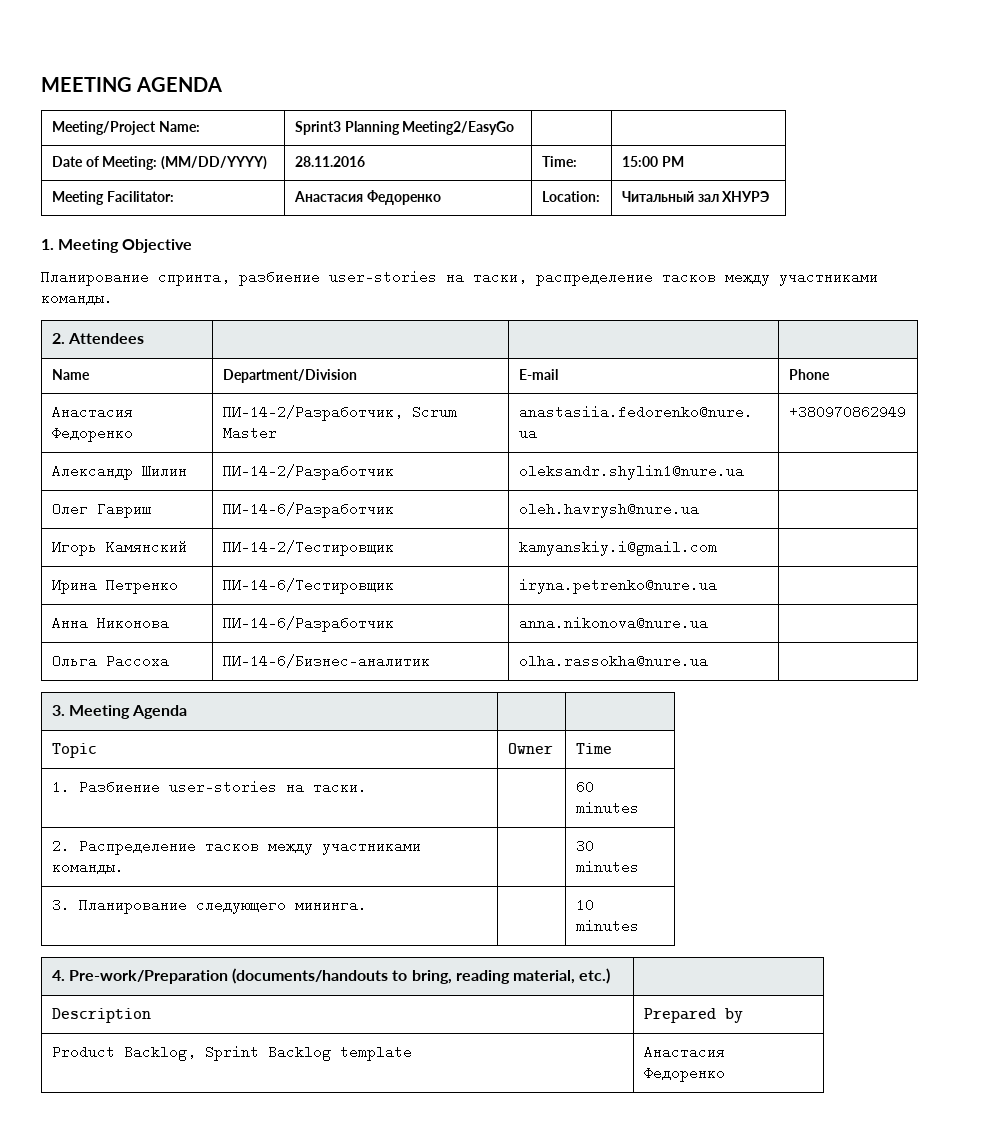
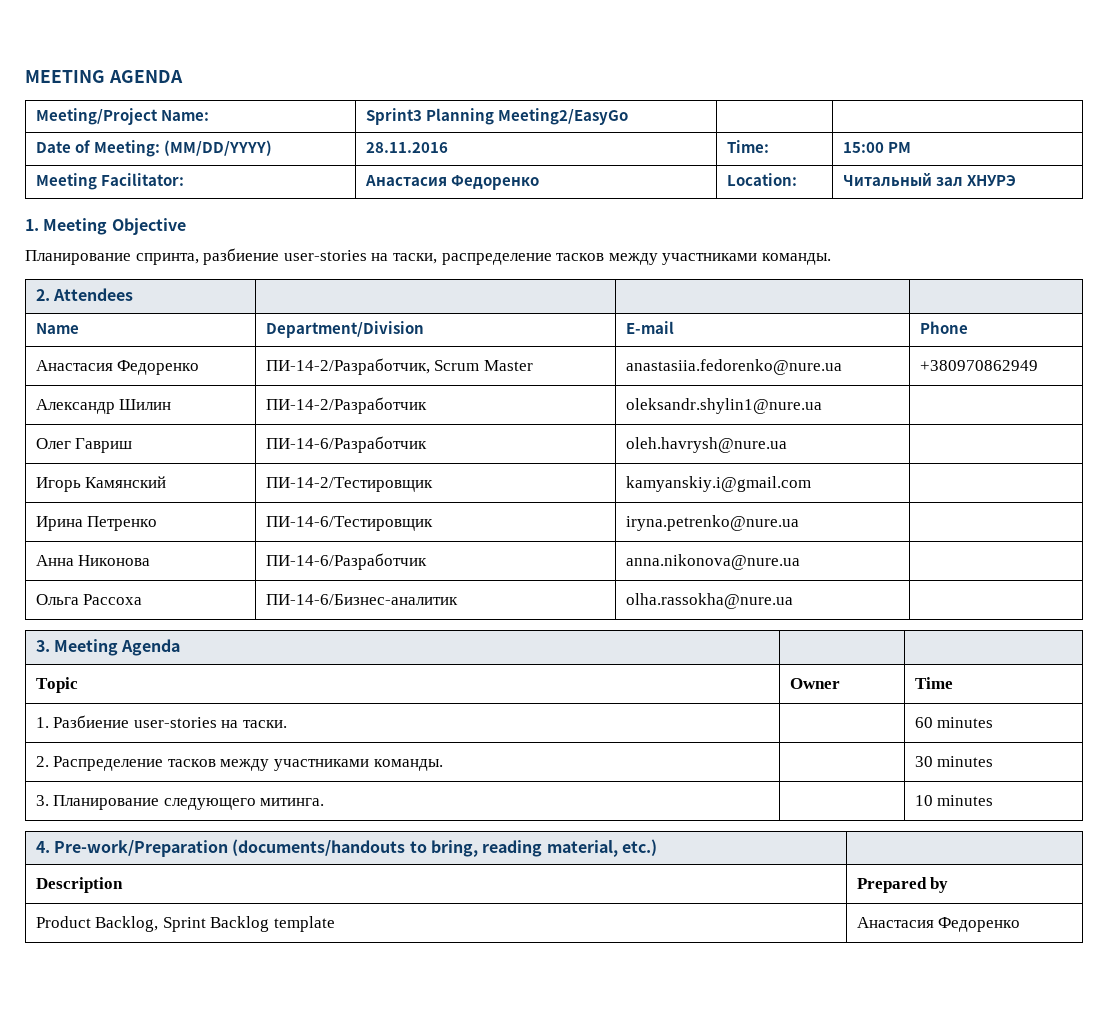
- 3. Планирование следующего мининга. | | 10 minutes
+ 3. Планирование следующего митинга. | | 10 minutes

